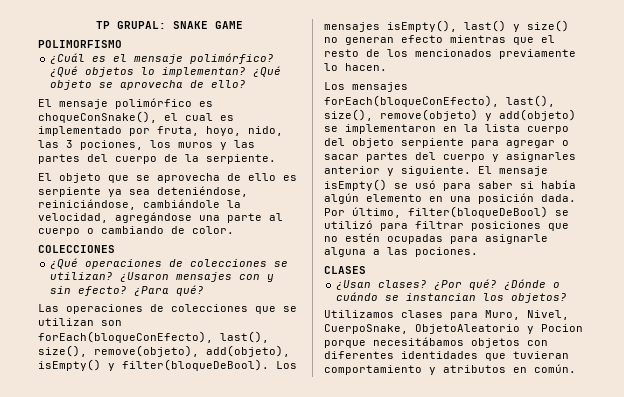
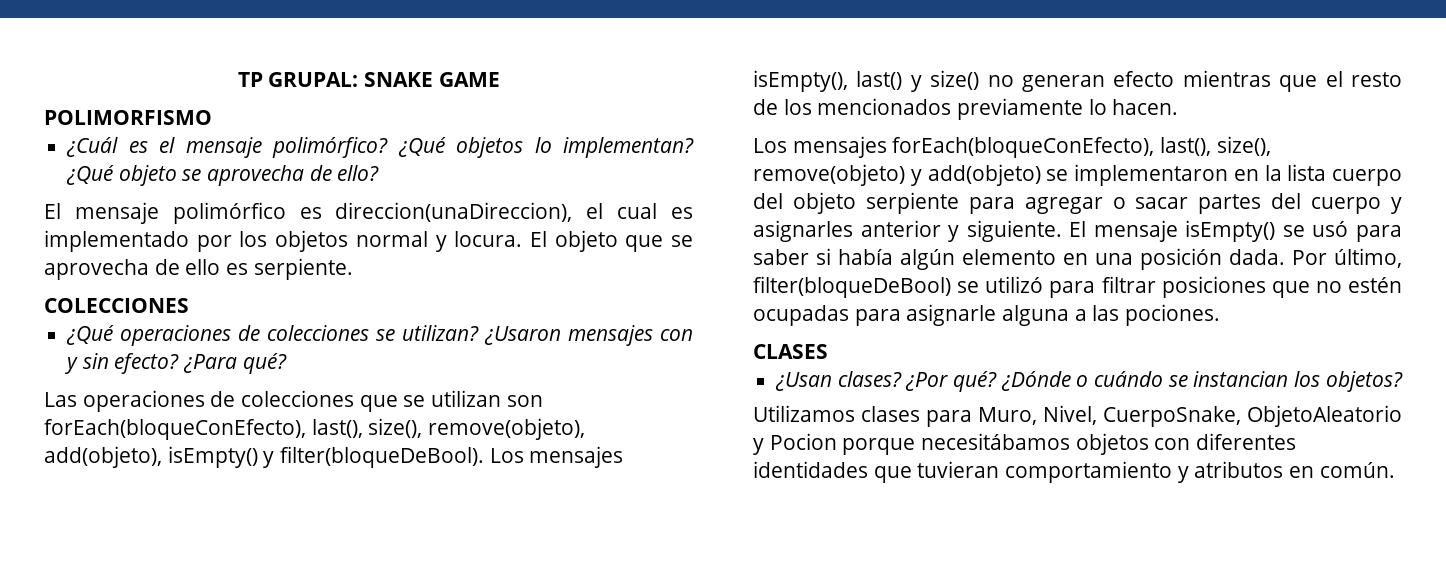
- El mensaje polimórfico es choqueConSnake(), el cual es implementado por fruta, hoyo, nido, las 3 pociones, los muros y las partes del cuerpo de la serpiente.
- El objeto que se aprovecha de ello es serpiente ya sea deteniéndose, reiniciándose, cambiándole la velocidad, agregándose una parte al cuerpo o cambiando de color.
+ El mensaje polimórfico es direccion(unaDireccion), el cual es implementado por los objetos normal y locura. El objeto que se aprovecha de ello es serpiente.

